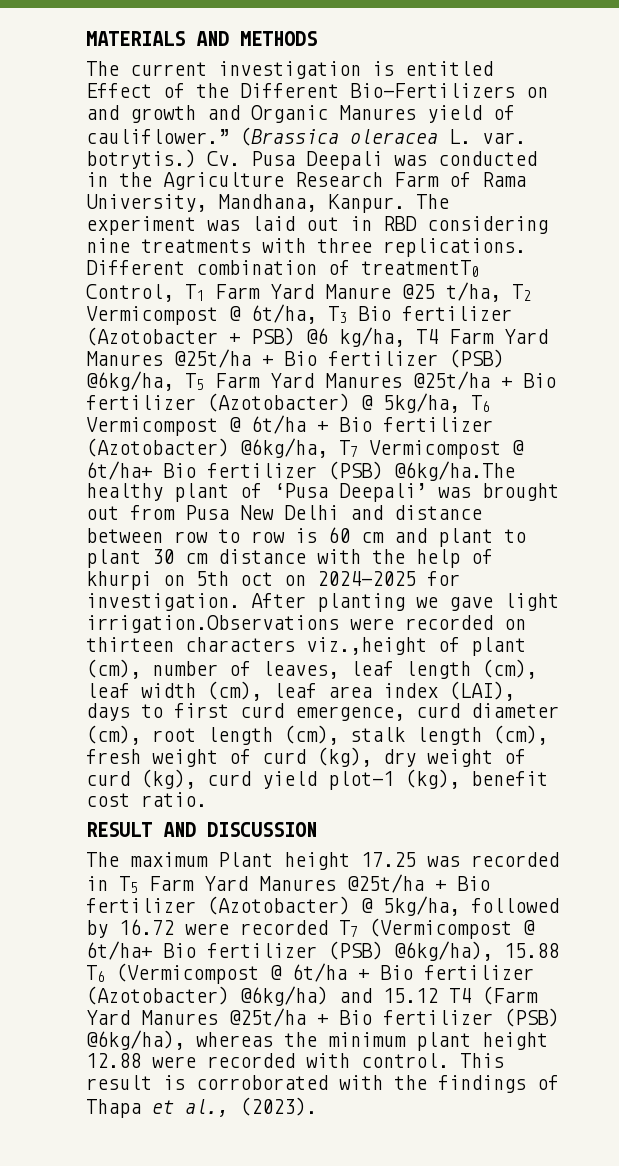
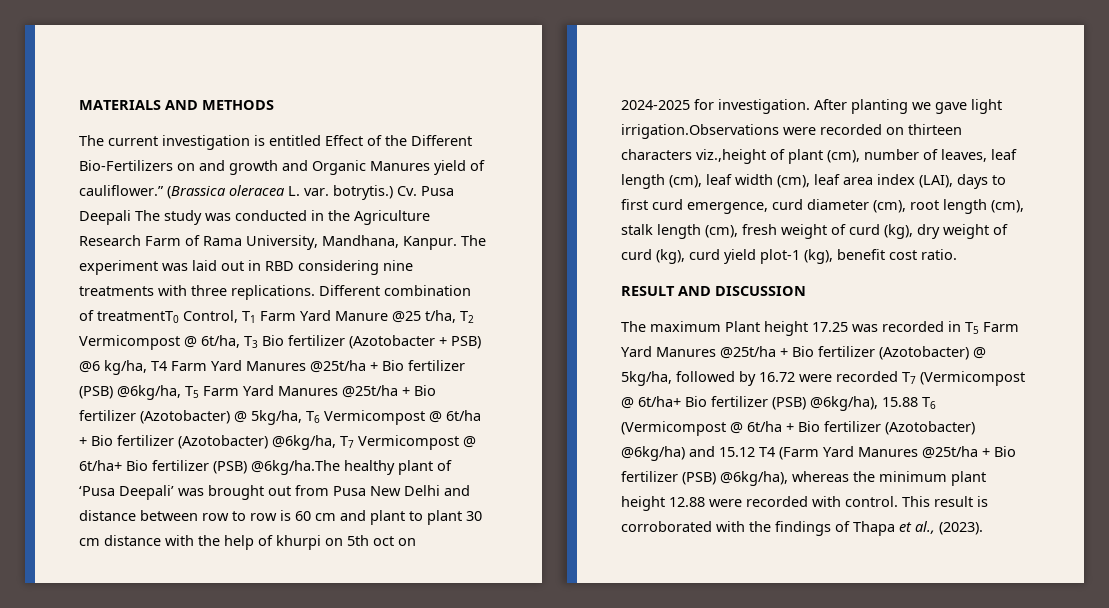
- Cv. Pusa Deepali was conducted in the Agriculture Research Farm of Rama University, Mandhana, Kanpur.
+ Cv. Pusa Deepali The study was conducted in the Agriculture Research Farm of Rama University, Mandhana, Kanpur.

